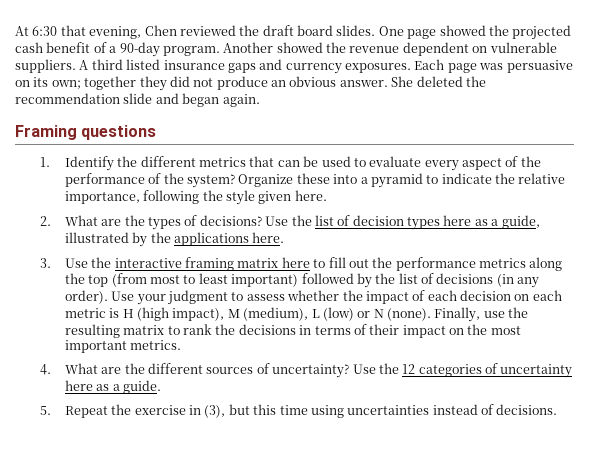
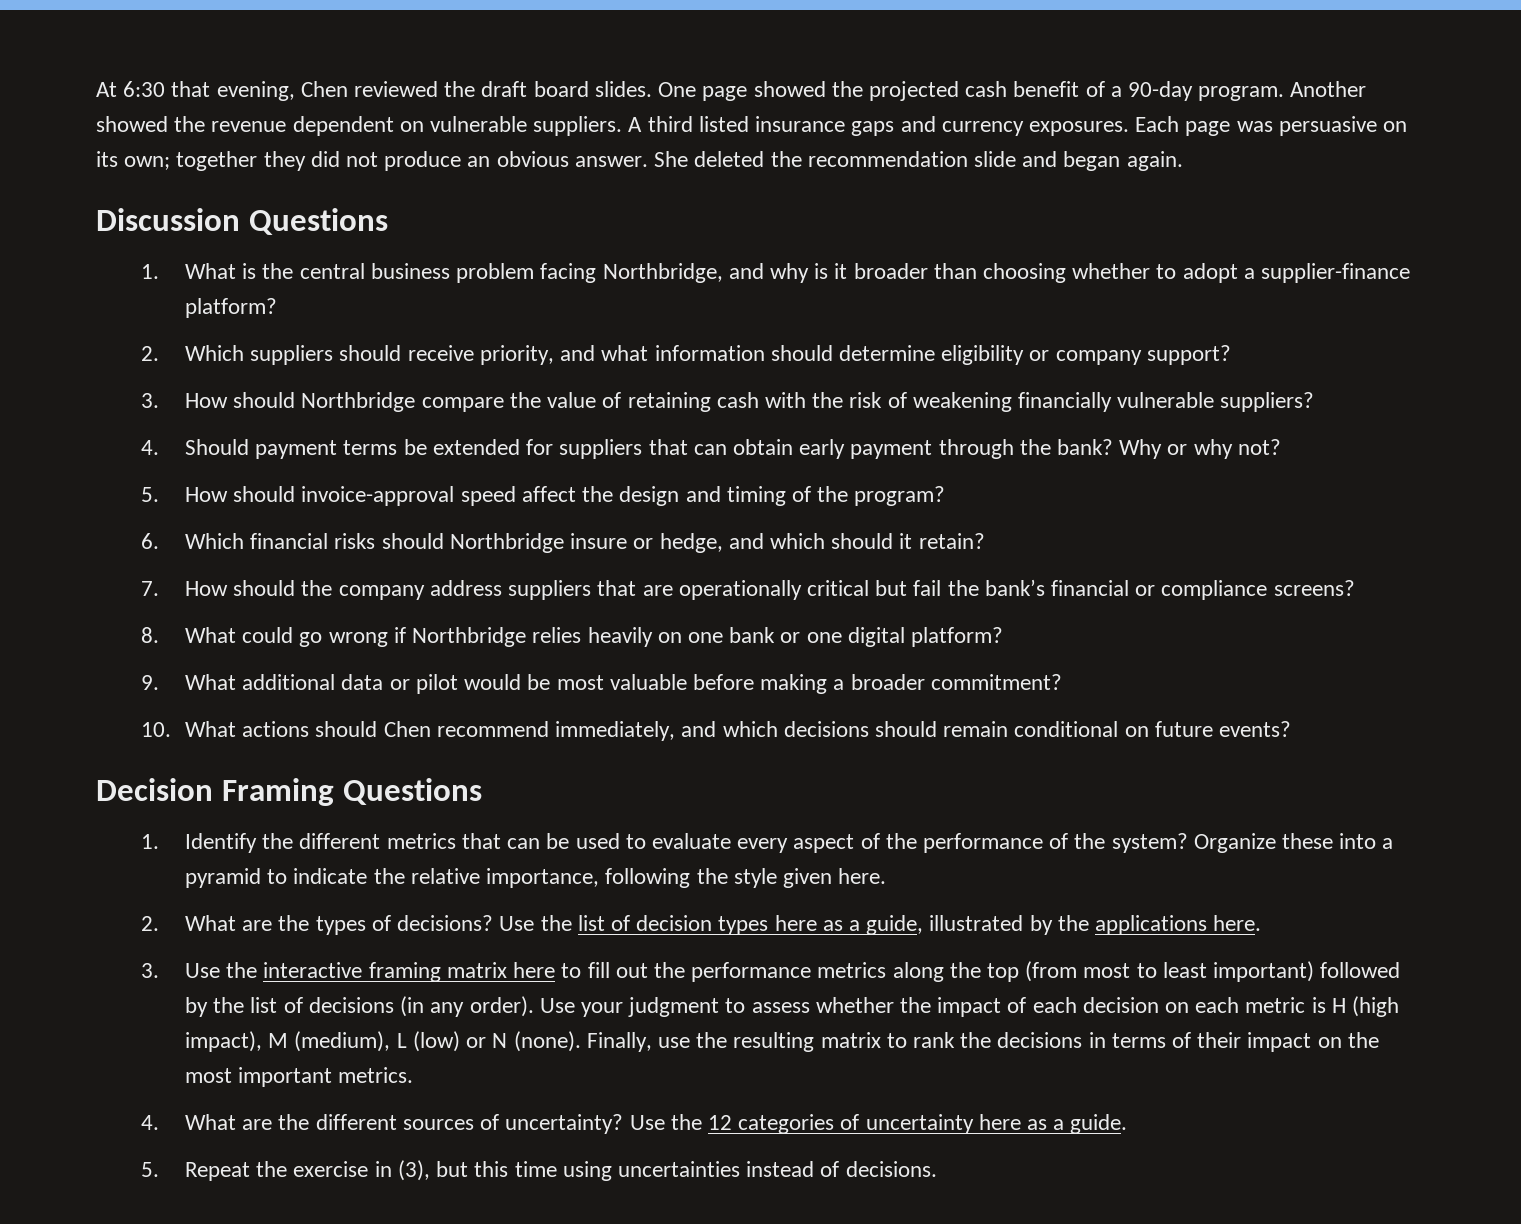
- Framing questions
+ Discussion Questions
+ 1. What is the central business problem facing Northbridge, and why is it broader than choosing whether to adopt a supplier-finance platform?
+ 2. Which suppliers should receive priority, and what information should determine eligibility or company support?
+ 3. How should Northbridge compare the value of retaining cash with the risk of weakening financially vulnerable suppliers?
+ 4. Should payment terms be extended for suppliers that can obtain early payment through the bank? Why or why not?
+ 5. How should invoice-approval speed affect the design and timing of the program?
+ 6. Which financial risks should Northbridge insure or hedge, and which should it retain?
+ 7. How should the company address suppliers that are operationally critical but fail the bank’s financial or compliance screens?
+ 8. What could go wrong if Northbridge relies heavily on one bank or one digital platform?
+ 9. What additional data or pilot would be most valuable before making a broader commitment?
+ 10. What actions should Chen recommend immediately, and which decisions should remain conditional on future events?
+ Decision Framing Questions

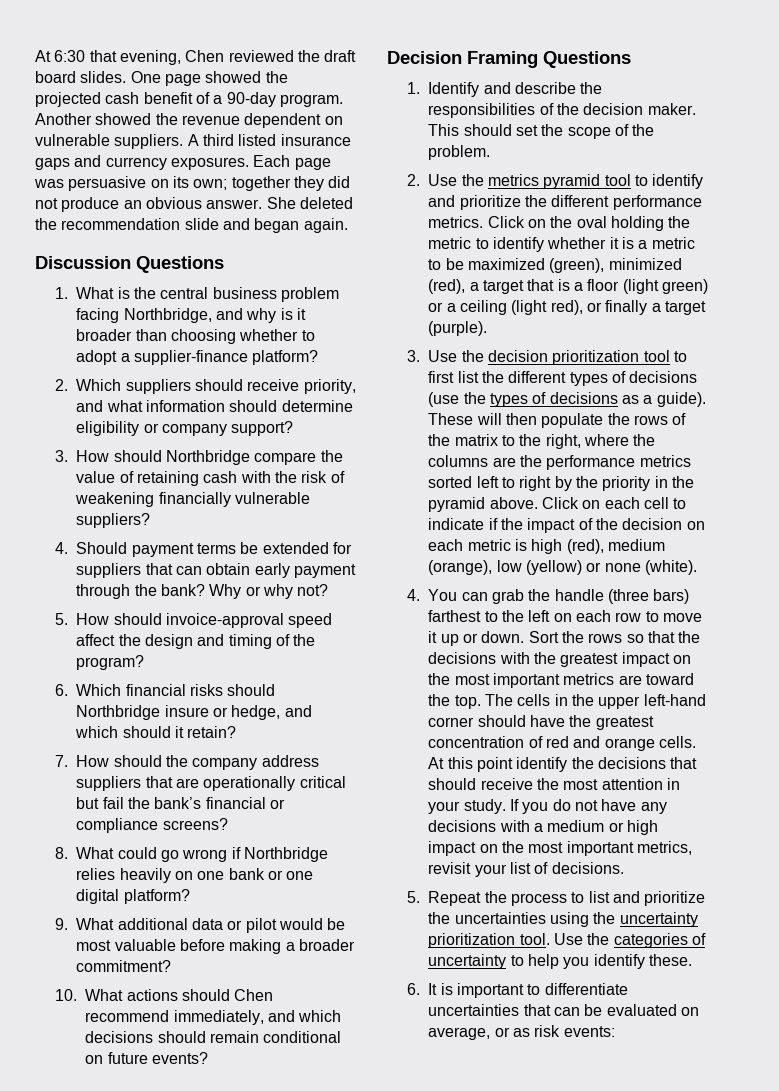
- 1. Identify the different metrics that can be used to evaluate every aspect of the performance of the system? Organize these into a pyramid to indicate the relative importance, following the style given here.
- 2. What are the types of decisions? Use the list of decision types here as a guide, illustrated by the applications here.
- 3. Use the interactive framing matrix here to fill out the performance metrics along the top (from most to least important) followed by the list of decisions (in any order). Use your judgment to assess whether the impact of each decision on each metric is H (high impact), M (medium), L (low) or N (none). Finally, use the resulting matrix to rank the decisions in terms of their impact on the most important metrics.
- 4. What are the different sources of uncertainty? Use the 12 categories of uncertainty here as a guide.
- 5. Repeat the exercise in (3), but this time using uncertainties instead of decisions.
+ 1. Identify and describe the responsibilities of the decision maker. This should set the scope of the problem.
+ 2. Use the metrics pyramid tool to identify and prioritize the different performance metrics. Click on the oval holding the metric to identify whether it is a metric to be maximized (green), minimized (red), a target that is a floor (light green) or a ceiling (light red), or finally a target (purple).
+ 3. Use the decision prioritization tool to first list the different types of decisions (use the types of decisions as a guide). These will then populate the rows of the matrix to the right, where the columns are the performance metrics sorted left to right by the priority in the pyramid above. Click on each cell to indicate if the impact of the decision on each metric is high (red), medium (orange), low (yellow) or none (white).
+ 4. You can grab the handle (three bars) farthest to the left on each row to move it up or down. Sort the rows so that the decisions with the greatest impact on the most important metrics are toward the top. The cells in the upper left-hand corner should have the greatest concentration of red and orange cells. At this point identify the decisions that should receive the most attention in your study. If you do not have any decisions with a medium or high impact on the most important metrics, revisit your list of decisions.
+ 5. Repeat the process to list and prioritize the uncertainties using the uncertainty prioritization tool. Use the categories of uncertainty to help you identify these.
+ 6. It is important to differentiate uncertainties that can be evaluated on average, or as risk events:

